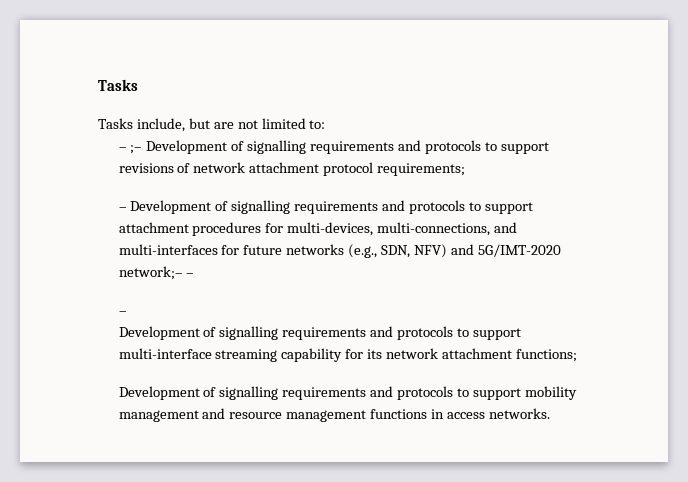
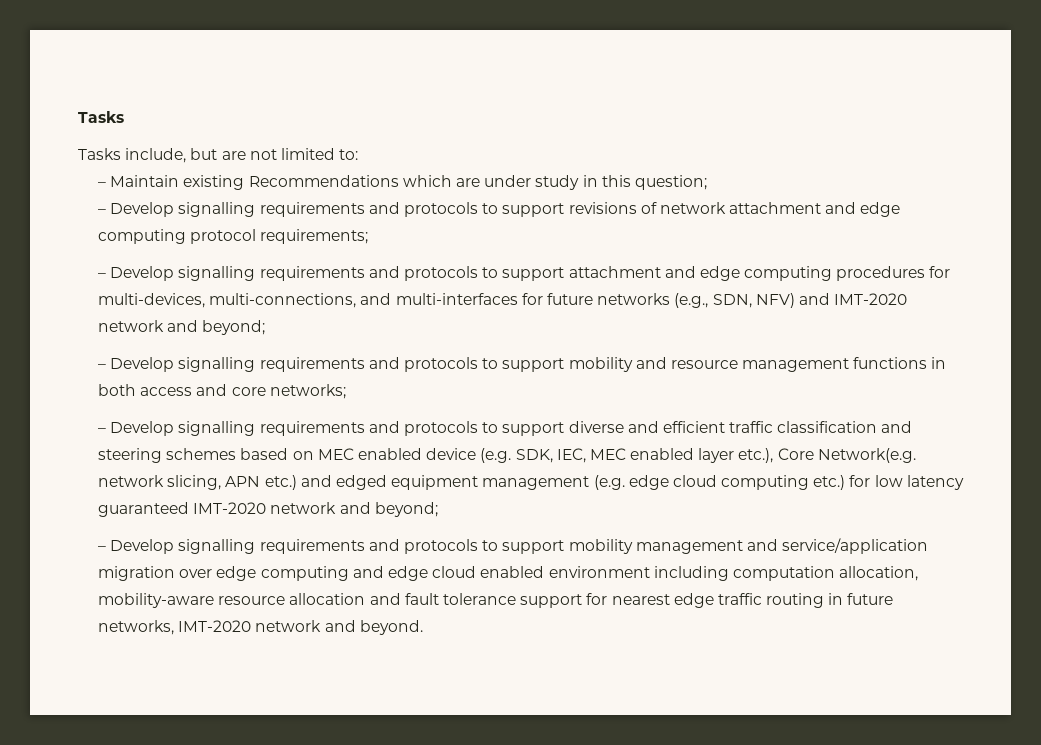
- – ;– Development of signalling requirements and protocols to support revisions of network attachment protocol requirements;
+ – Maintain existing Recommendations which are under study in this question;
+ – Develop signalling requirements and protocols to support revisions of network attachment and edge computing protocol requirements;
- – Development of signalling requirements and protocols to support attachment procedures for multi-devices, multi-connections, and multi-interfaces for future networks (e.g., SDN, NFV) and 5G/IMT-2020 network;– –
- –
- Development of signalling requirements and protocols to support multi-interface streaming capability for its network attachment functions;
- Development of signalling requirements and protocols to support mobility management and resource management functions in access networks.
+ – Develop signalling requirements and protocols to support attachment and edge computing procedures for multi-devices, multi-connections, and multi-interfaces for future networks (e.g., SDN, NFV) and IMT-2020 network and beyond;
+ – Develop signalling requirements and protocols to support mobility and resource management functions in both access and core networks;
+ – Develop signalling requirements and protocols to support diverse and efficient traffic classification and steering schemes based on MEC enabled device (e.g. SDK, IEC, MEC enabled layer etc.), Core Network(e.g. network slicing, APN etc.) and edged equipment management (e.g. edge cloud computing etc.) for low latency guaranteed IMT-2020 network and beyond;
+ – Develop signalling requirements and protocols to support mobility management and service/application migration over edge computing and edge cloud enabled environment including computation allocation, mobility-aware resource allocation and fault tolerance support for nearest edge traffic routing in future networks, IMT-2020 network and beyond.

